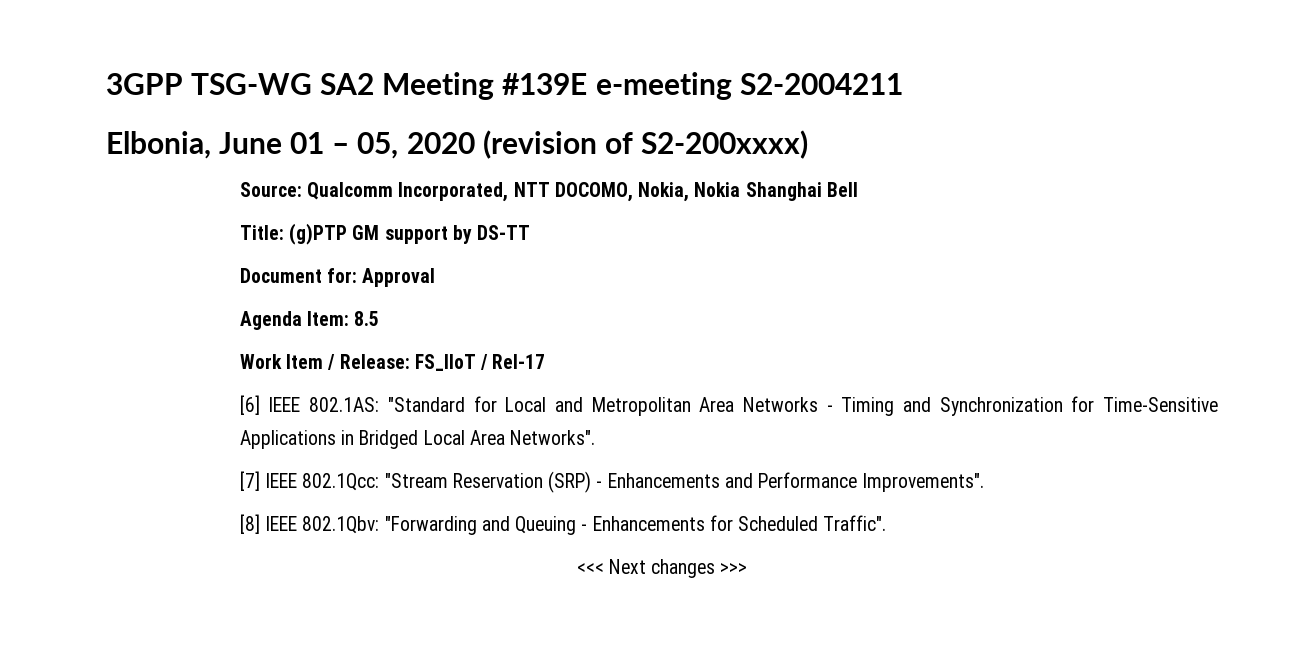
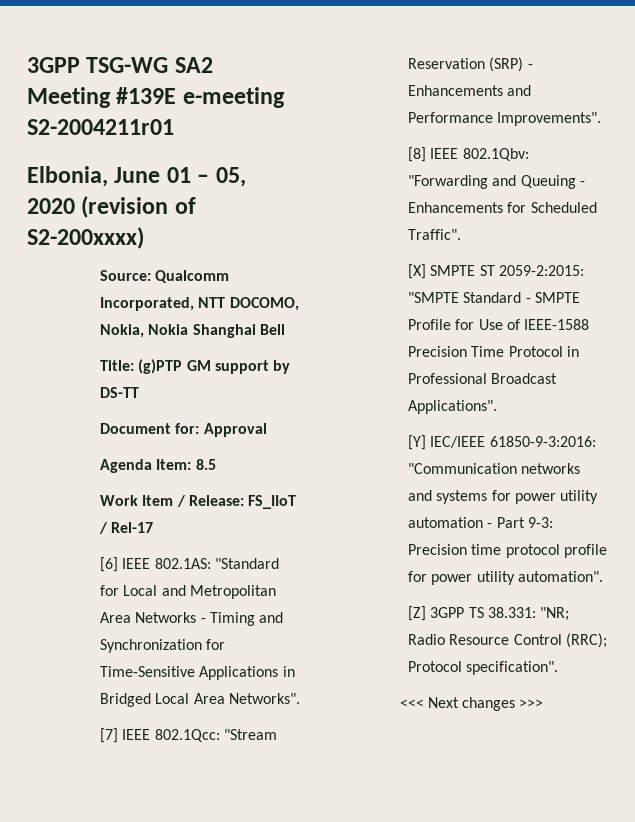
- 3GPP TSG-WG SA2 Meeting #139E e-meeting S2-2004211
+ 3GPP TSG-WG SA2 Meeting #139E e-meeting S2-2004211r01
+ [X] SMPTE ST 2059-2:2015: "SMPTE Standard - SMPTE Profile for Use of IEEE-1588 Precision Time Protocol in Professional Broadcast Applications".
+ [Y] IEC/IEEE 61850-9-3:2016: "Communication networks and systems for power utility automation - Part 9-3: Precision time protocol profile for power utility automation".
+ [Z] 3GPP TS 38.331: "NR; Radio Resource Control (RRC); Protocol specification".

